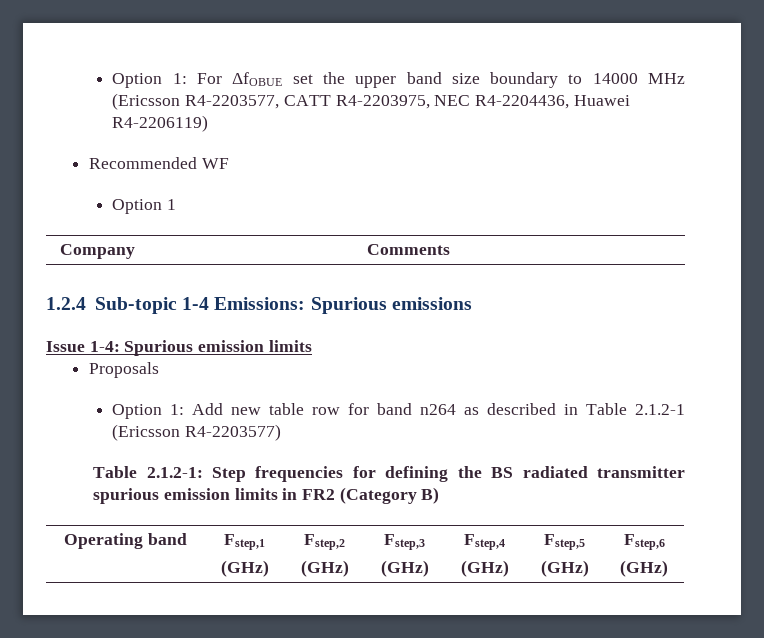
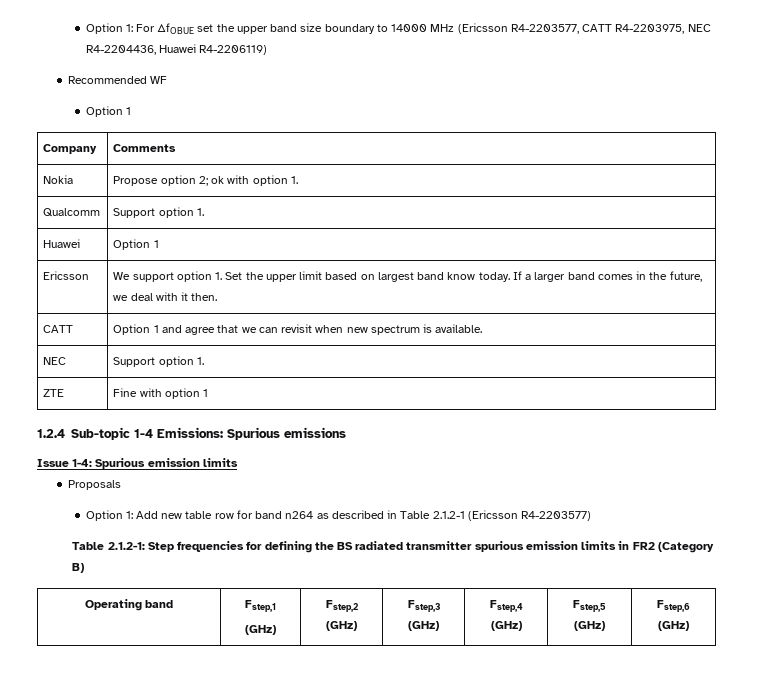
+ Nokia | Propose option 2; ok with option 1.
+ Qualcomm | Support option 1.
+ Huawei | Option 1
+ Ericsson | We support option 1. Set the upper limit based on largest band know today. If a larger band comes in the future, we deal with it then.
+ CATT | Option 1 and agree that we can revisit when new spectrum is available.
+ NEC | Support option 1.
+ ZTE | Fine with option 1

